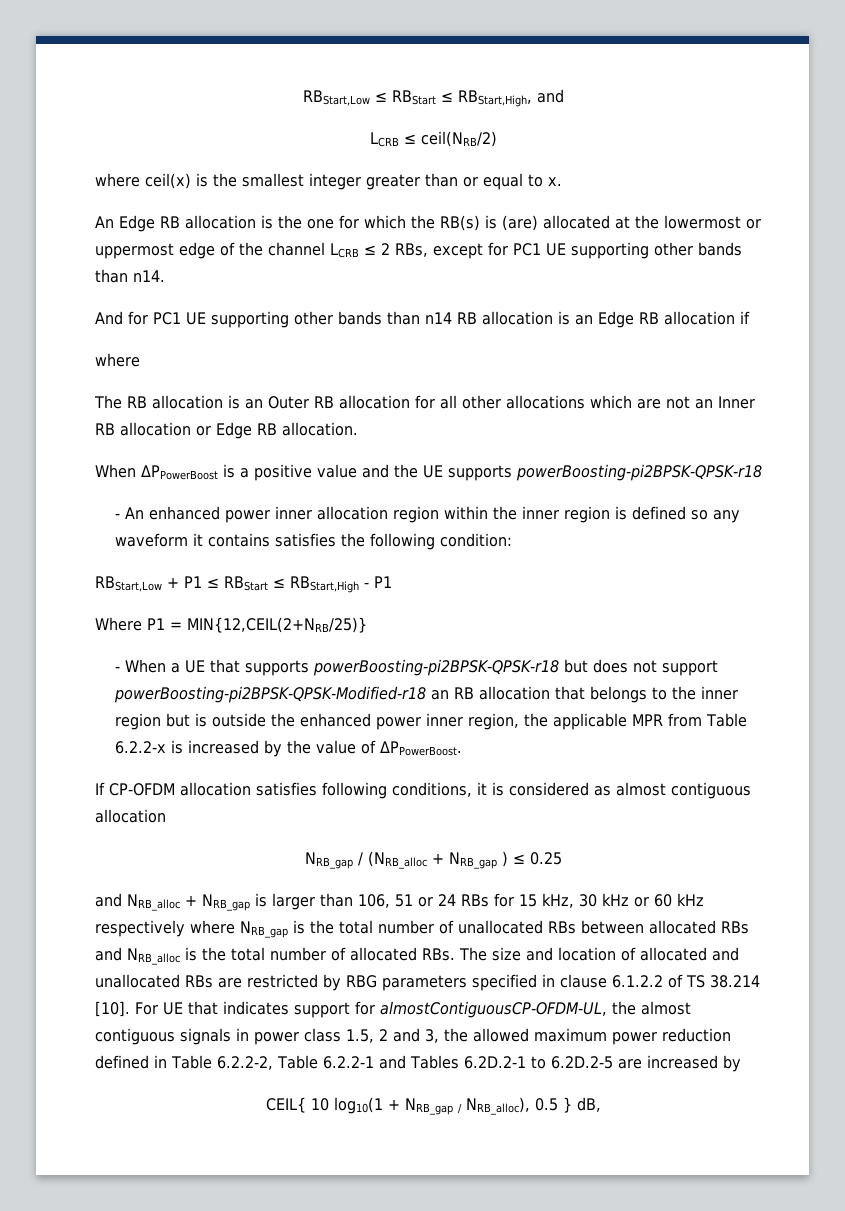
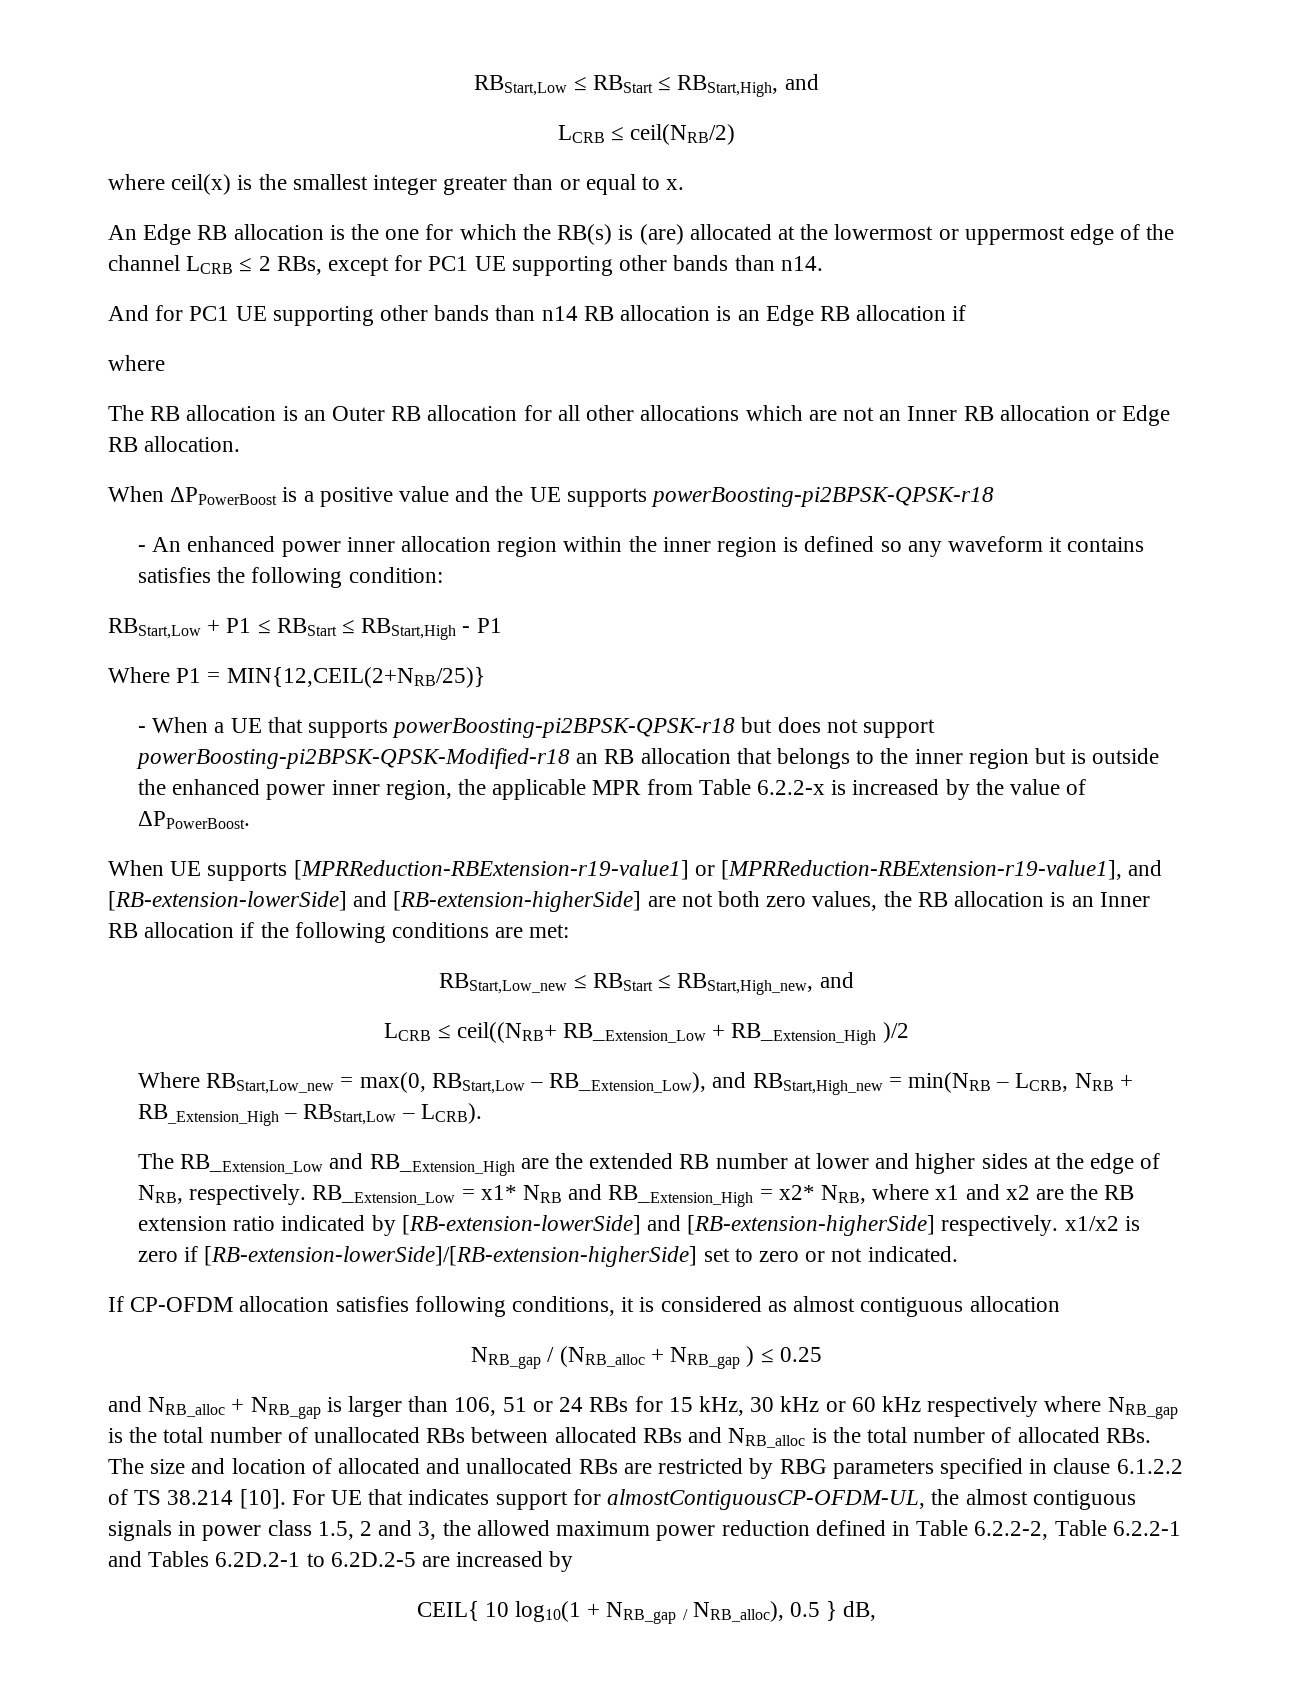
+ When UE supports [MPRReduction-RBExtension-r19-value1] or [MPRReduction-RBExtension-r19-value1], and [RB-extension-lowerSide] and [RB-extension-higherSide] are not both zero values, the RB allocation is an Inner RB allocation if the following conditions are met:
+ RBStart,Low_new ≤ RBStart ≤ RBStart,High_new, and
+ LCRB ≤ ceil((NRB+ RB_Extension_Low + RB_Extension_High )/2
+ Where RBStart,Low_new = max(0, RBStart,Low – RB_Extension_Low), and RBStart,High_new = min(NRB – LCRB, NRB + RB_Extension_High – RBStart,Low – LCRB).
+ The RB_Extension_Low and RB_Extension_High are the extended RB number at lower and higher sides at the edge of NRB, respectively. RB_Extension_Low = x1* NRB and RB_Extension_High = x2* NRB, where x1 and x2 are the RB extension ratio indicated by [RB-extension-lowerSide] and [RB-extension-higherSide] respectively. x1/x2 is zero if [RB-extension-lowerSide]/[RB-extension-higherSide] set to zero or not indicated.

